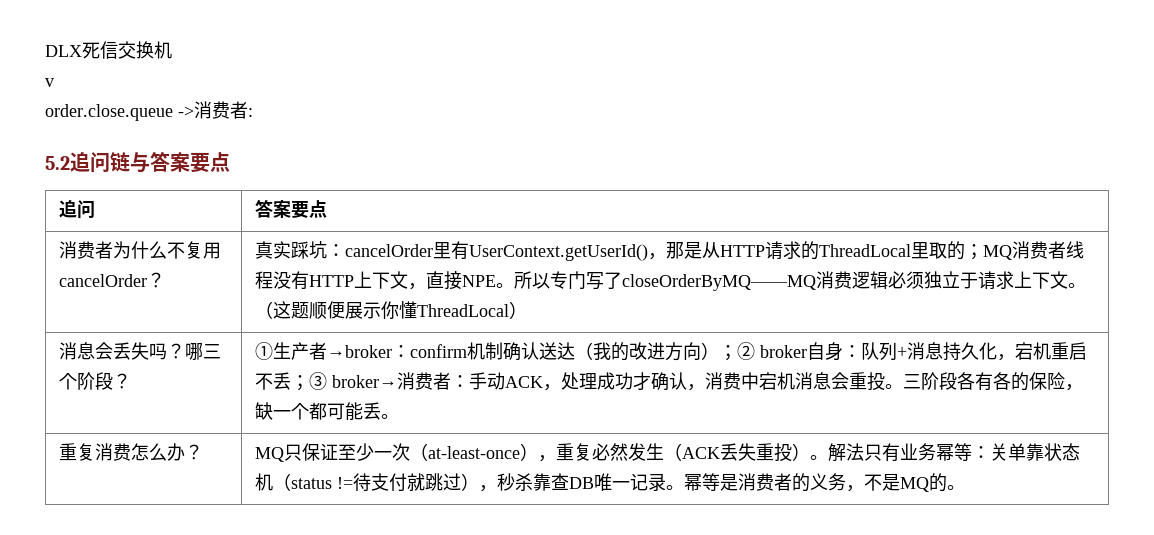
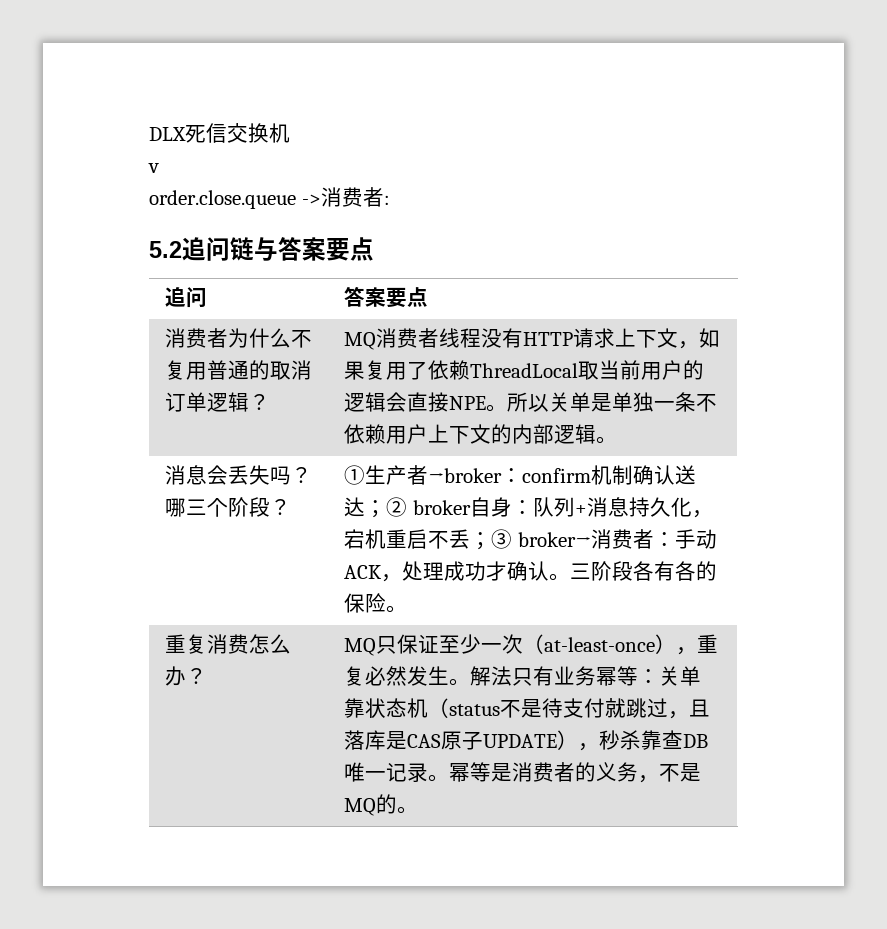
- 消费者为什么不复用cancelOrder？ | 真实踩坑：cancelOrder里有UserContext.getUserId()，那是从HTTP请求的ThreadLocal里取的；MQ消费者线程没有HTTP上下文，直接NPE。所以专门写了closeOrderByMQ——MQ消费逻辑必须独立于请求上下文。（这题顺便展示你懂ThreadLocal）
+ 消费者为什么不复用普通的取消订单逻辑？ | MQ消费者线程没有HTTP请求上下文，如果复用了依赖ThreadLocal取当前用户的逻辑会直接NPE。所以关单是单独一条不依赖用户上下文的内部逻辑。
- ①生产者→broker：confirm机制确认送达（我的改进方向）；② broker自身：队列+消息持久化，宕机重启不丢；③ broker→消费者：手动ACK，处理成功才确认，消费中宕机消息会重投。
+ ①生产者→broker：confirm机制确认送达；② broker自身：队列+消息持久化，宕机重启不丢；③ broker→消费者：手动ACK，处理成功才确认。
- 三阶段各有各的保险，缺一个都可能丢。
+ 三阶段各有各的保险。
- MQ只保证至少一次（at-least-once），重复必然发生（ACK丢失重投）。
+ MQ只保证至少一次（at-least-once），重复必然发生。
- 解法只有业务幂等：关单靠状态机（status !=待支付就跳过），秒杀靠查DB唯一记录。
+ 解法只有业务幂等：关单靠状态机（status不是待支付就跳过，且落库是CAS原子UPDATE），秒杀靠查DB唯一记录。

